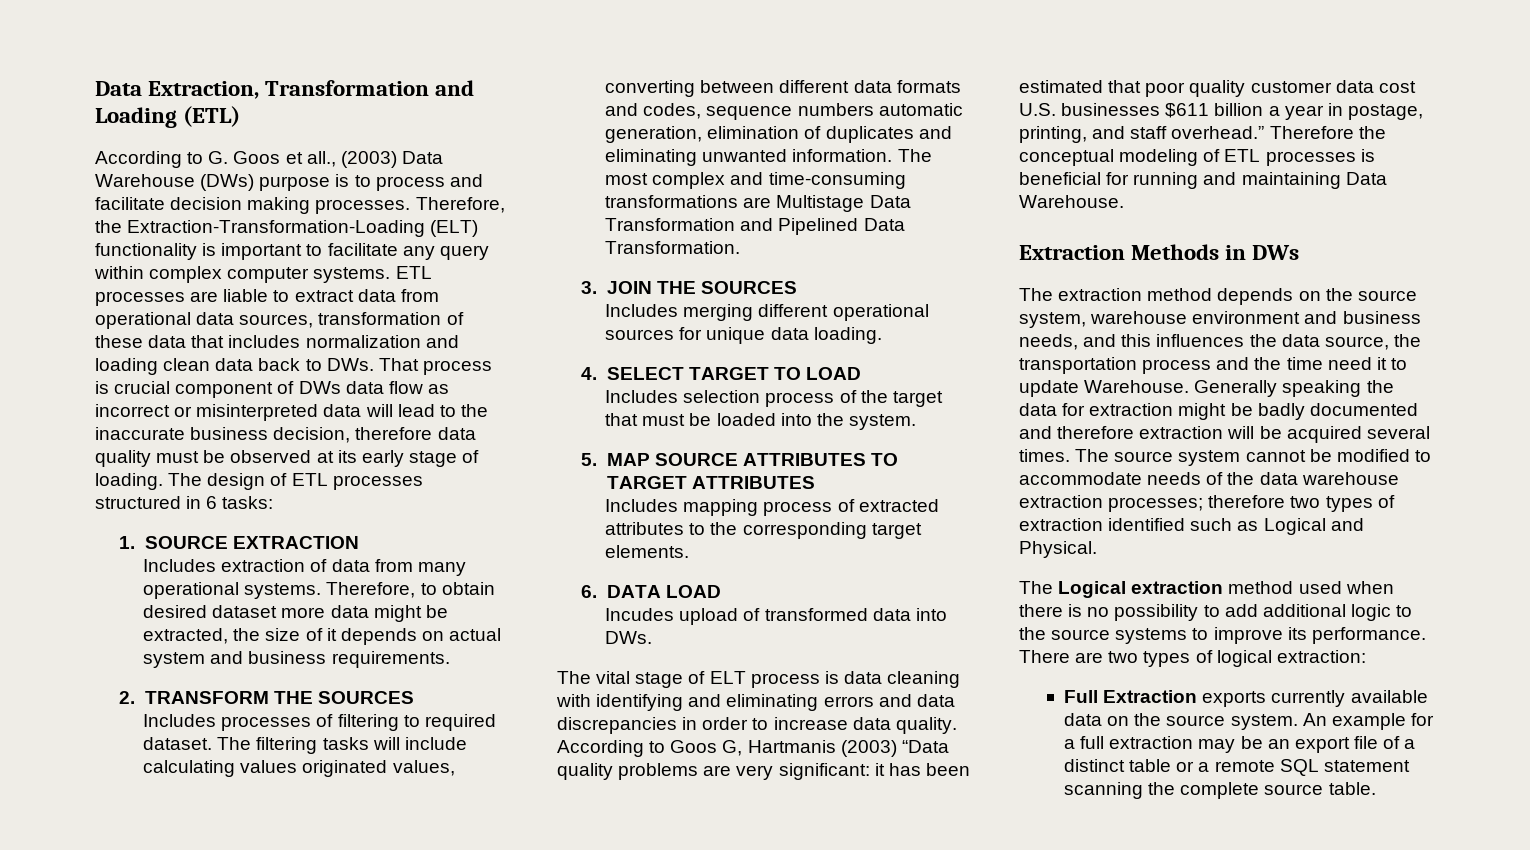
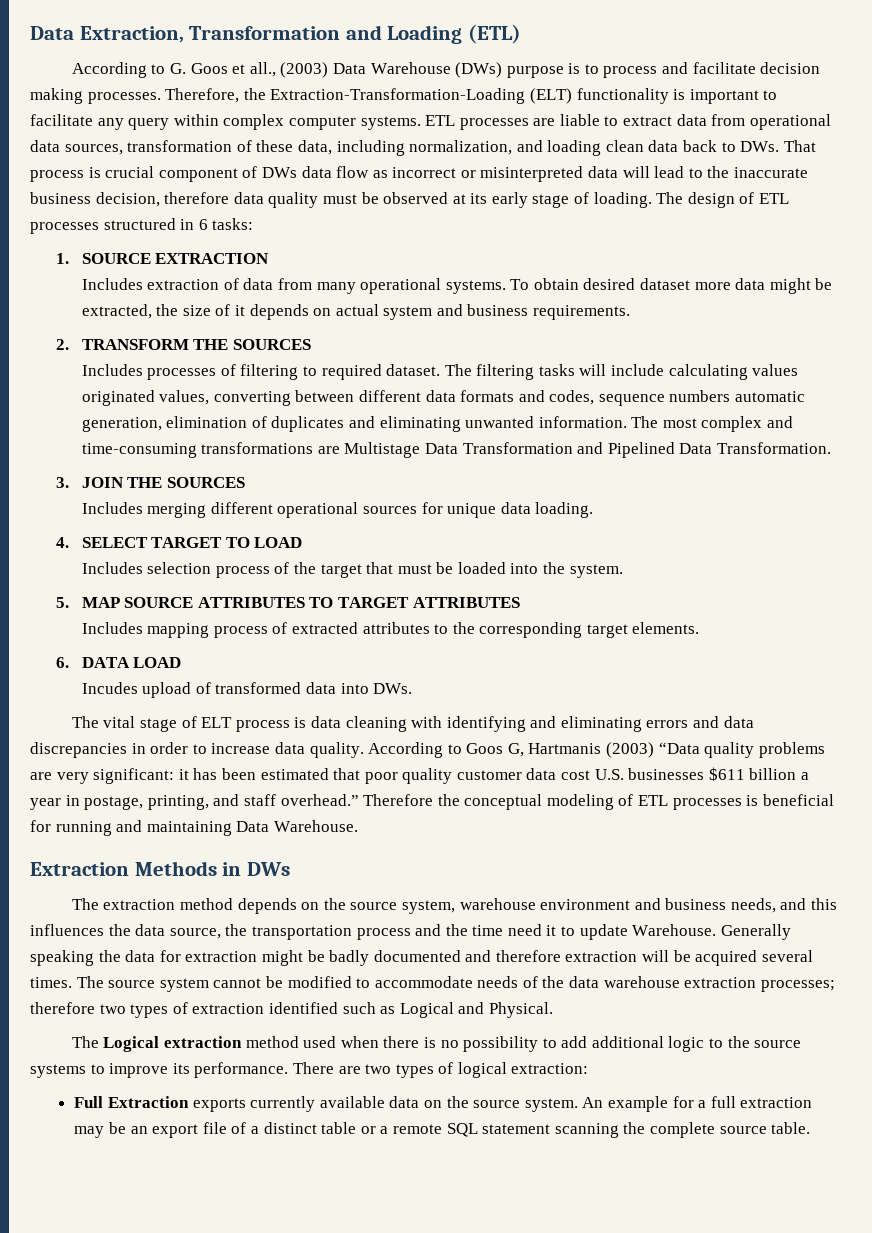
- ETL processes are liable to extract data from operational data sources, transformation of these data that includes normalization and loading clean data back to DWs. That process is crucial component of DWs data flow as incorrect or misinterpreted data will lead to the inaccurate business decision, therefore data quality must be observed at its early stage of loading.
+ ETL processes are liable to extract data from operational data sources, transformation of these data, including normalization, and loading clean data back to DWs. That process is crucial component of DWs data flow as incorrect or misinterpreted data will lead to the inaccurate business decision, therefore data quality must be observed at its early stage of loading.
- Therefore, to obtain desired dataset more data might be extracted, the size of it depends on actual system and business requirements.
+ To obtain desired dataset more data might be extracted, the size of it depends on actual system and business requirements.

